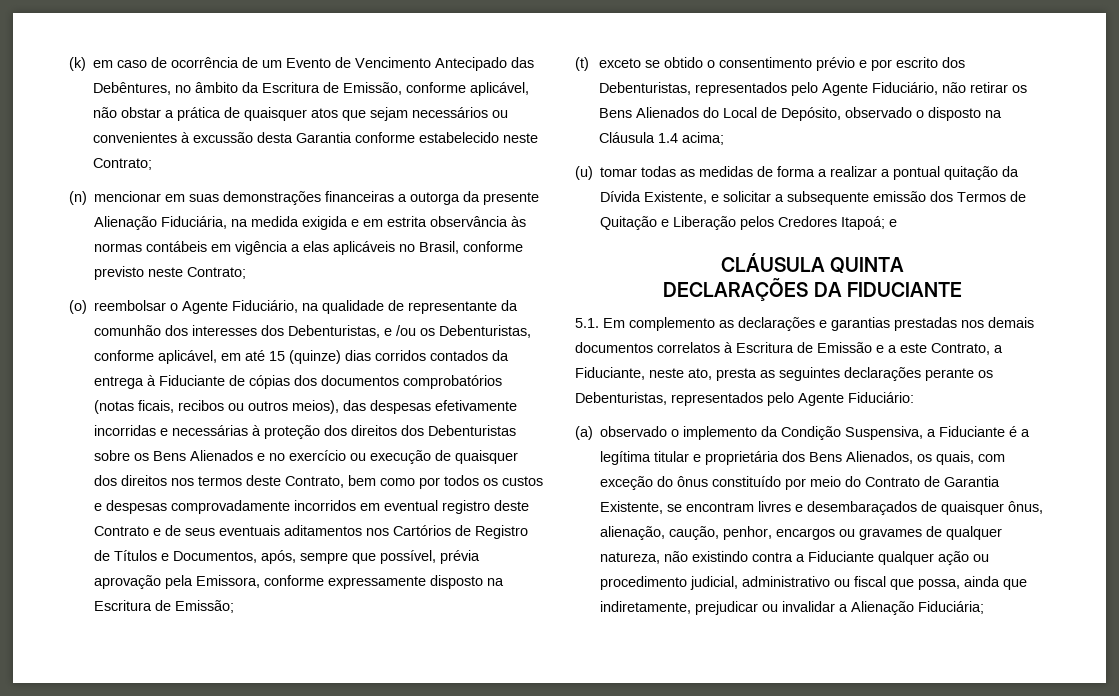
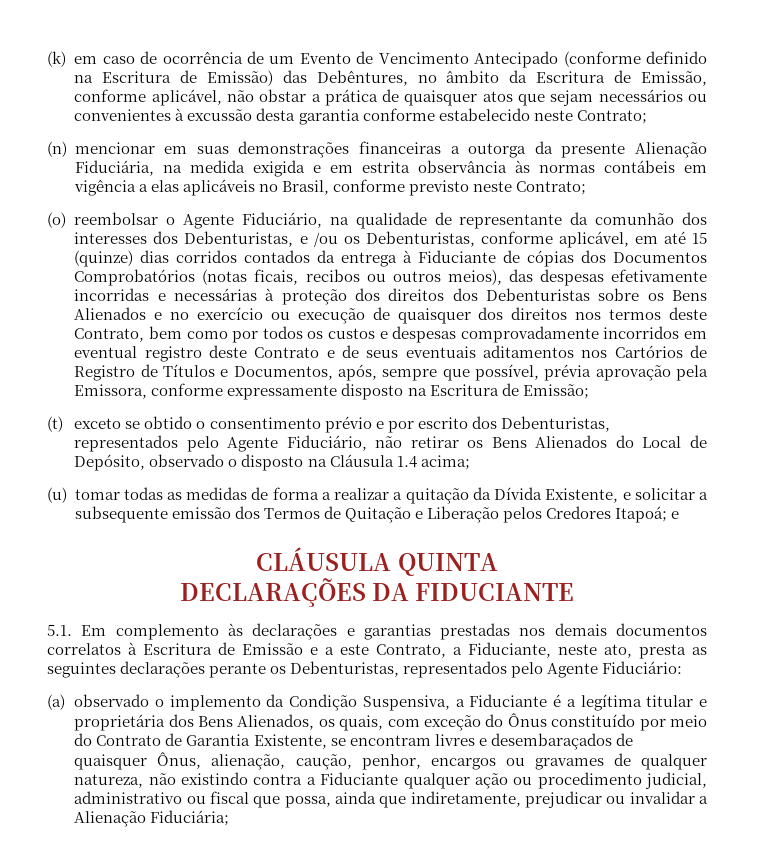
- (k) em caso de ocorrência de um Evento de Vencimento Antecipado das Debêntures, no âmbito da Escritura de Emissão, conforme aplicável, não obstar a prática de quaisquer atos que sejam necessários ou convenientes à excussão desta Garantia conforme estabelecido neste Contrato;
+ (k) em caso de ocorrência de um Evento de Vencimento Antecipado (conforme definido na Escritura de Emissão) das Debêntures, no âmbito da Escritura de Emissão, conforme aplicável, não obstar a prática de quaisquer atos que sejam necessários ou convenientes à excussão desta garantia conforme estabelecido neste Contrato;
- (o) reembolsar o Agente Fiduciário, na qualidade de representante da comunhão dos interesses dos Debenturistas, e /ou os Debenturistas, conforme aplicável, em até 15 (quinze) dias corridos contados da entrega à Fiduciante de cópias dos documentos comprobatórios (notas ficais, recibos ou outros meios), das despesas efetivamente incorridas e necessárias à proteção dos direitos dos Debenturistas sobre os Bens Alienados e no exercício ou execução de quaisquer dos direitos nos termos deste Contrato, bem como por todos os custos e despesas comprovadamente incorridos em eventual registro deste Contrato e de seus eventuais aditamentos nos Cartórios de Registro de Títulos e Documentos, após, sempre que possível, prévia aprovação pela Emissora, conforme expressamente disposto na Escritura de Emissão;
+ (o) reembolsar o Agente Fiduciário, na qualidade de representante da comunhão dos interesses dos Debenturistas, e /ou os Debenturistas, conforme aplicável, em até 15 (quinze) dias corridos contados da entrega à Fiduciante de cópias dos Documentos Comprobatórios (notas ficais, recibos ou outros meios), das despesas efetivamente incorridas e necessárias à proteção dos direitos dos Debenturistas sobre os Bens Alienados e no exercício ou execução de quaisquer dos direitos nos termos deste Contrato, bem como por todos os custos e despesas comprovadamente incorridos em eventual registro deste Contrato e de seus eventuais aditamentos nos Cartórios de Registro de Títulos e Documentos, após, sempre que possível, prévia aprovação pela Emissora, conforme expressamente disposto na Escritura de Emissão;
- (u) tomar todas as medidas de forma a realizar a pontual quitação da Dívida Existente, e solicitar a subsequente emissão dos Termos de Quitação e Liberação pelos Credores Itapoá; e
+ (u) tomar todas as medidas de forma a realizar a quitação da Dívida Existente, e solicitar a subsequente emissão dos Termos de Quitação e Liberação pelos Credores Itapoá; e
- 5.1. Em complemento as declarações e garantias prestadas nos demais documentos correlatos à Escritura de Emissão e a este Contrato, a Fiduciante, neste ato, presta as seguintes declarações perante os Debenturistas, representados pelo Agente Fiduciário:
+ 5.1. Em complemento às declarações e garantias prestadas nos demais documentos correlatos à Escritura de Emissão e a este Contrato, a Fiduciante, neste ato, presta as seguintes declarações perante os Debenturistas, representados pelo Agente Fiduciário:
- (a) observado o implemento da Condição Suspensiva, a Fiduciante é a legítima titular e proprietária dos Bens Alienados, os quais, com exceção do ônus constituído por meio do Contrato de Garantia Existente, se encontram livres e desembaraçados de quaisquer ônus, alienação, caução, penhor, encargos ou gravames de qualquer natureza, não existindo contra a Fiduciante qualquer ação ou procedimento judicial, administrativo ou fiscal que possa, ainda que indiretamente, prejudicar ou invalidar a Alienação Fiduciária;
+ (a) observado o implemento da Condição Suspensiva, a Fiduciante é a legítima titular e proprietária dos Bens Alienados, os quais, com exceção do Ônus constituído por meio do Contrato de Garantia Existente, se encontram livres e desembaraçados de quaisquer Ônus, alienação, caução, penhor, encargos ou gravames de qualquer natureza, não existindo contra a Fiduciante qualquer ação ou procedimento judicial, administrativo ou fiscal que possa, ainda que indiretamente, prejudicar ou invalidar a Alienação Fiduciária;

